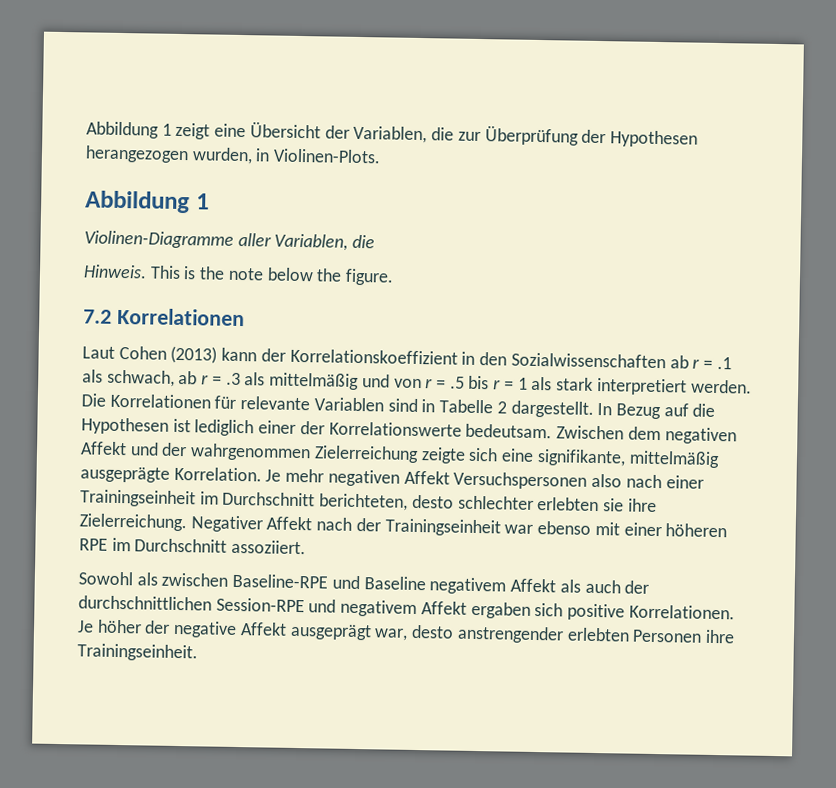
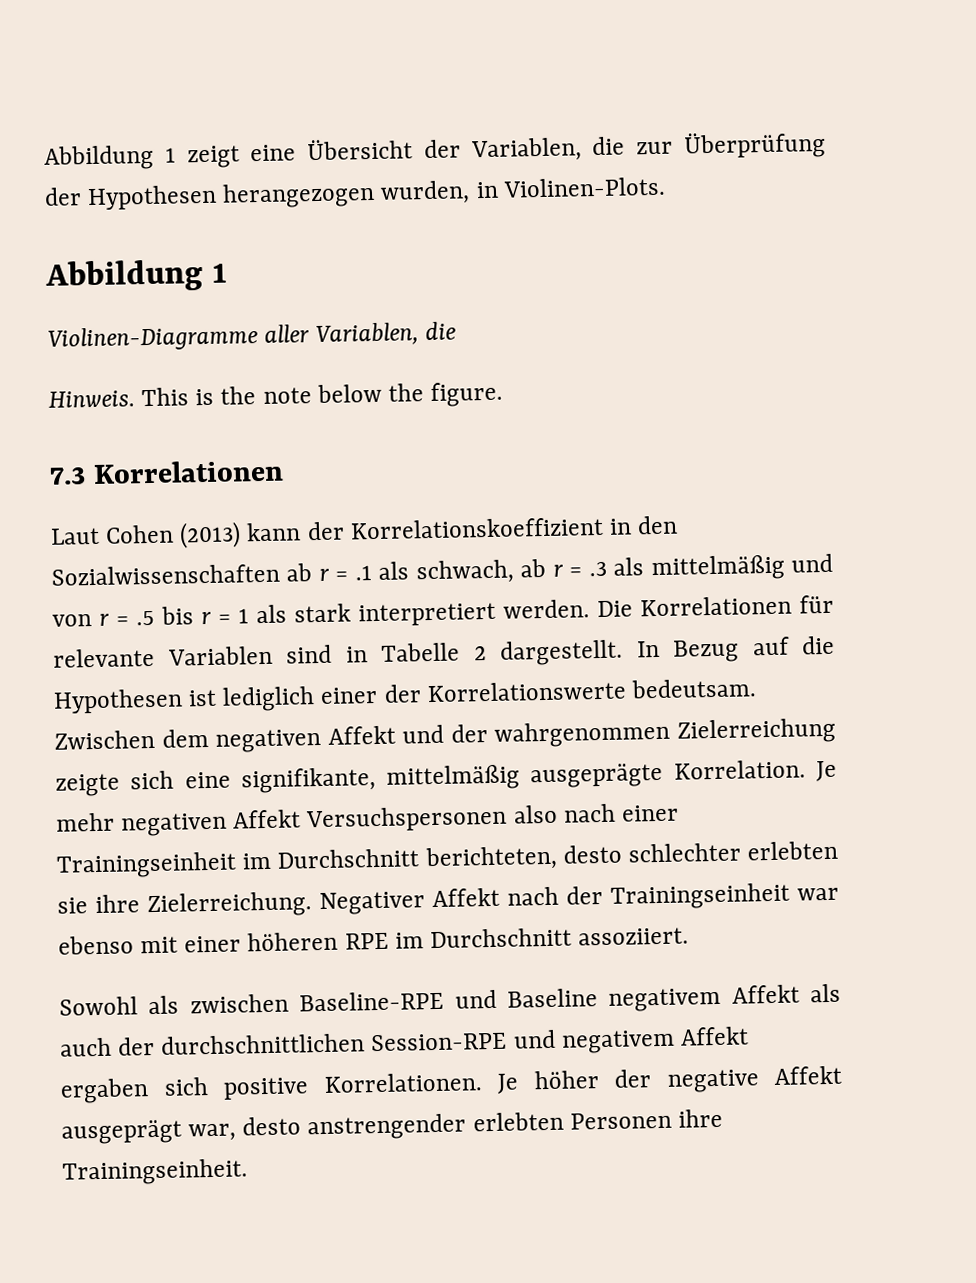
- 7.2 Korrelationen
+ 7.3 Korrelationen

